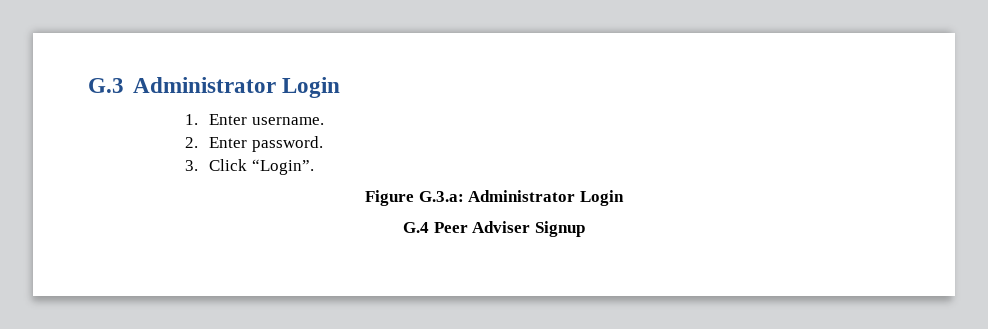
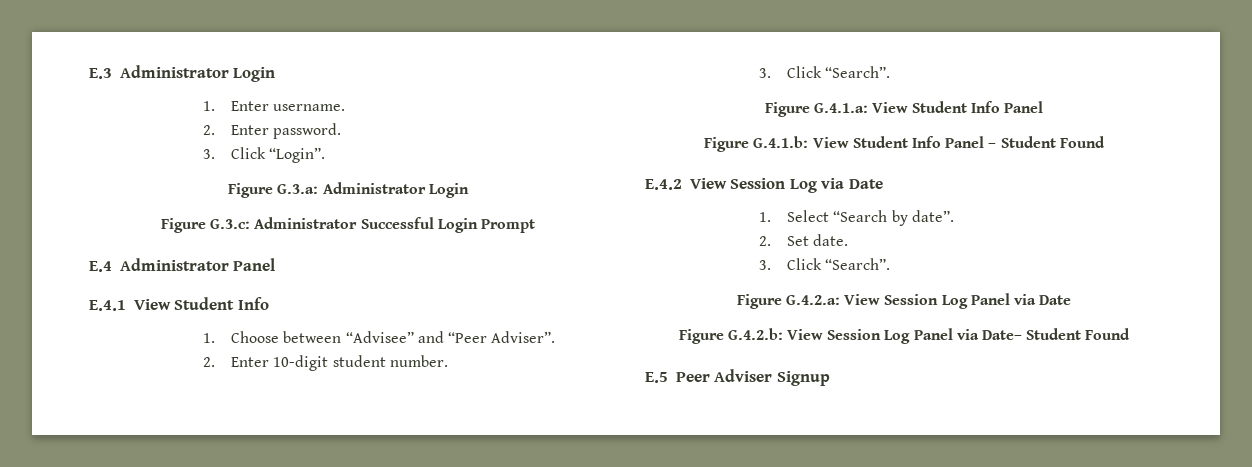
- G.3 Administrator Login
+ E.3 Administrator Login
- G.4 Peer Adviser Signup
+ Figure G.3.c: Administrator Successful Login Prompt
+ E.4 Administrator Panel
+ E.4.1 View Student Info
+ 1. Choose between “Advisee” and “Peer Adviser”.
+ 2. Enter 10-digit student number.
+ 3. Click “Search”.
+ Figure G.4.1.a: View Student Info Panel
+ Figure G.4.1.b: View Student Info Panel – Student Found
+ E.4.2 View Session Log via Date
+ 1. Select “Search by date”.
+ 2. Set date.
+ 3. Click “Search”.
+ Figure G.4.2.a: View Session Log Panel via Date
+ Figure G.4.2.b: View Session Log Panel via Date– Student Found
+ E.5 Peer Adviser Signup

